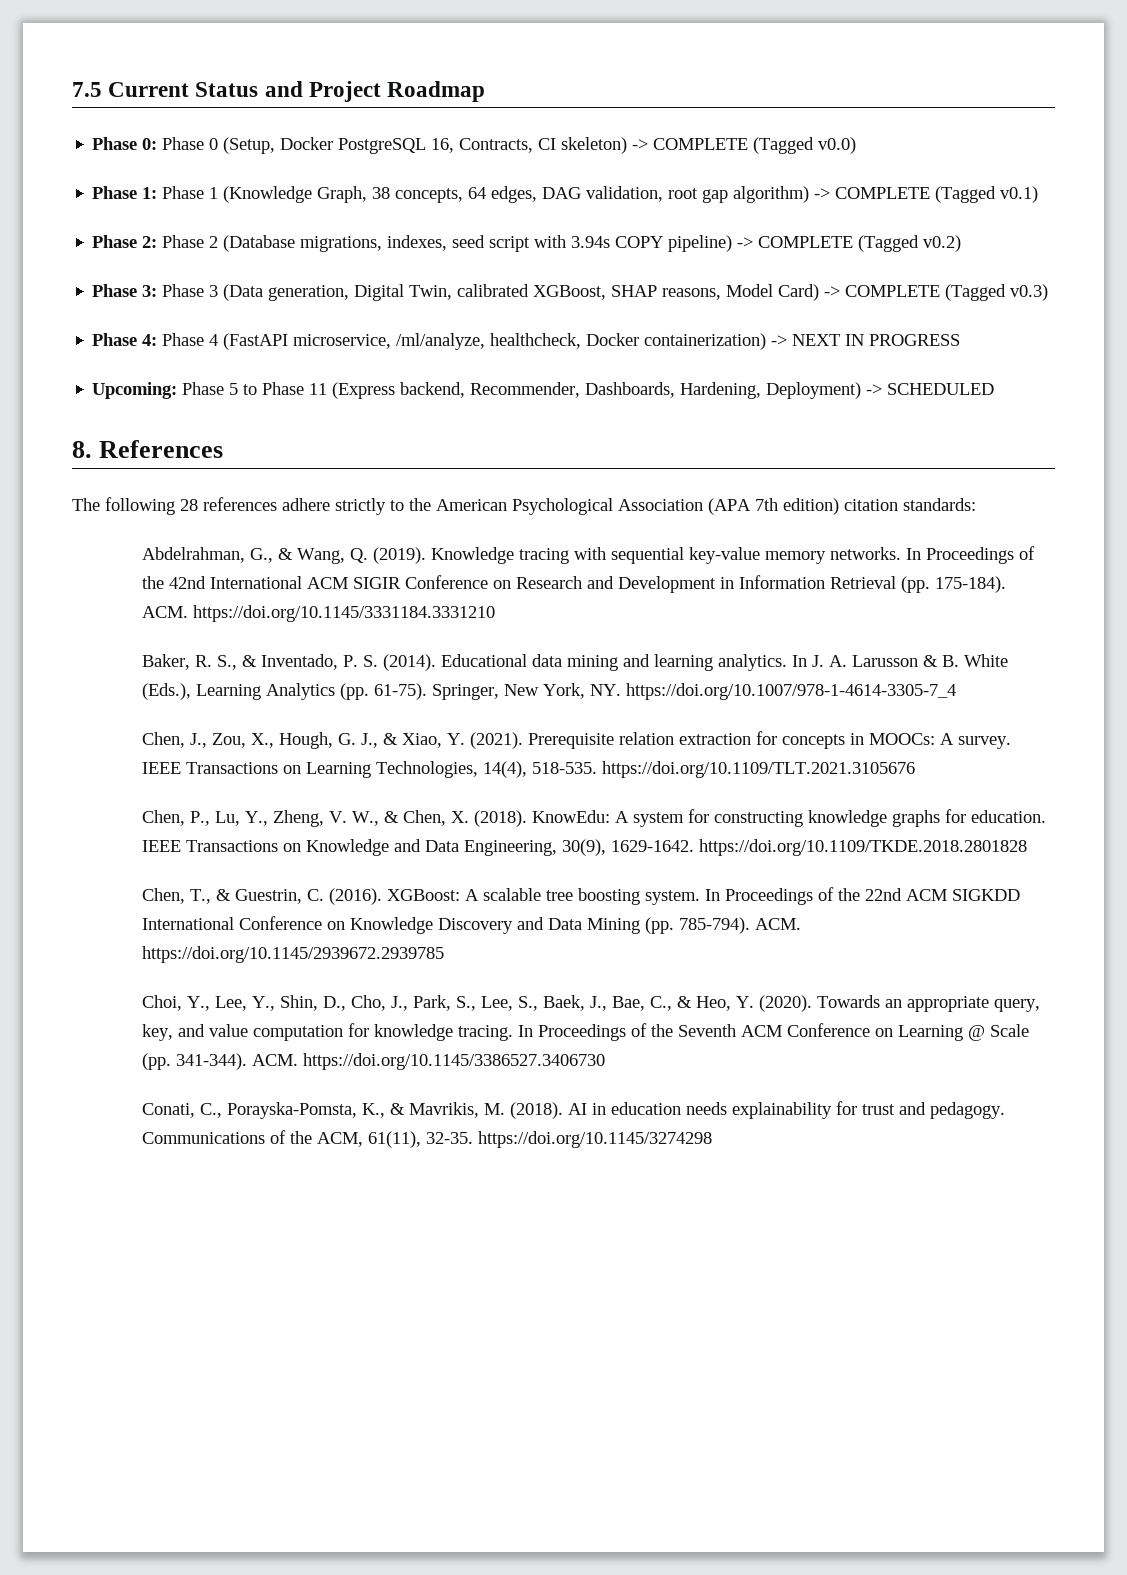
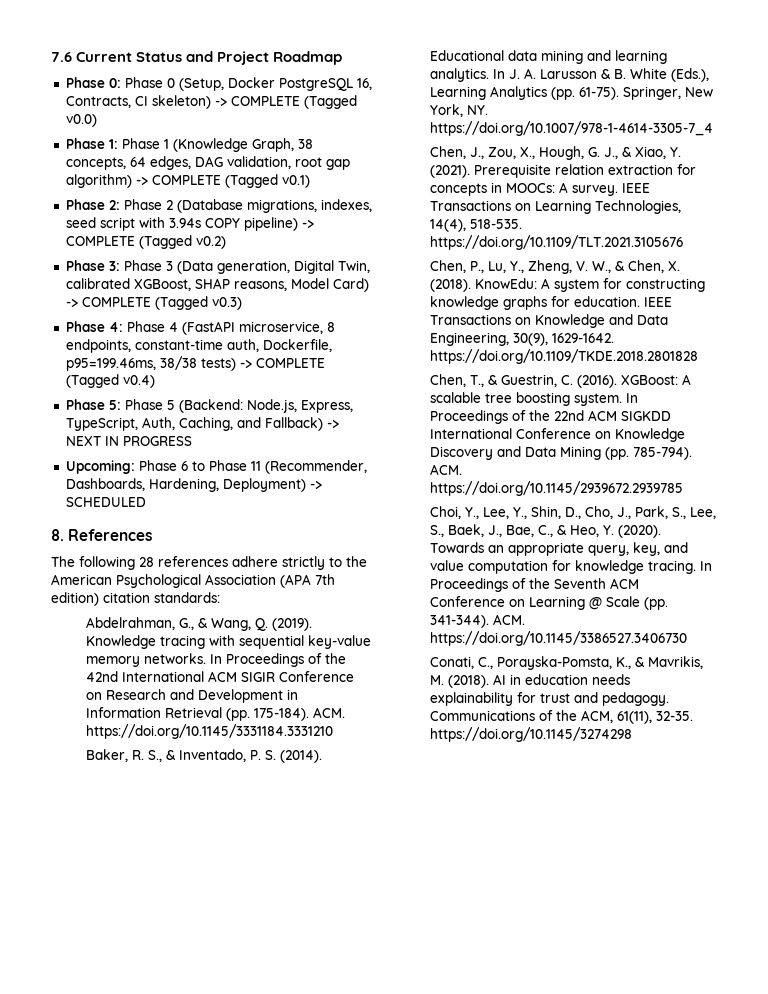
- 7.5 Current Status and Project Roadmap
+ 7.6 Current Status and Project Roadmap
- Phase 4: Phase 4 (FastAPI microservice, /ml/analyze, healthcheck, Docker containerization) -> NEXT IN PROGRESS
+ Phase 4: Phase 4 (FastAPI microservice, 8 endpoints, constant-time auth, Dockerfile, p95=199.46ms, 38/38 tests) -> COMPLETE (Tagged v0.4)
+ Phase 5: Phase 5 (Backend: Node.js, Express, TypeScript, Auth, Caching, and Fallback) -> NEXT IN PROGRESS
- Upcoming: Phase 5 to Phase 11 (Express backend, Recommender, Dashboards, Hardening, Deployment) -> SCHEDULED
+ Upcoming: Phase 6 to Phase 11 (Recommender, Dashboards, Hardening, Deployment) -> SCHEDULED

